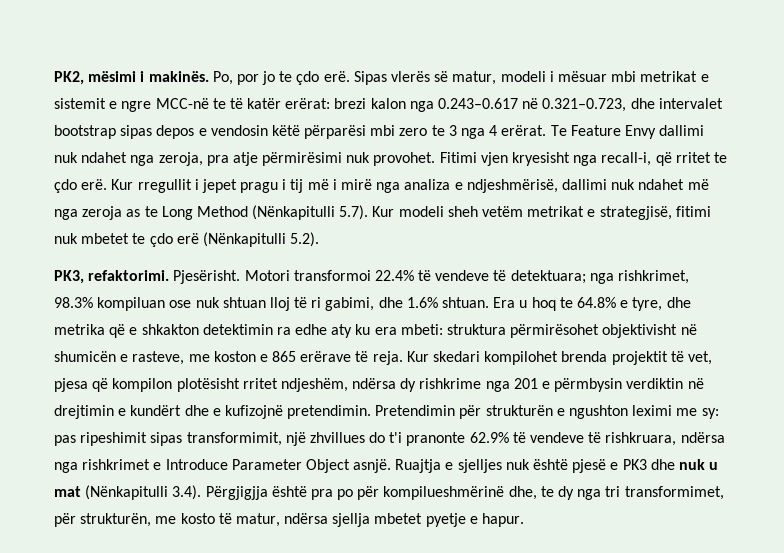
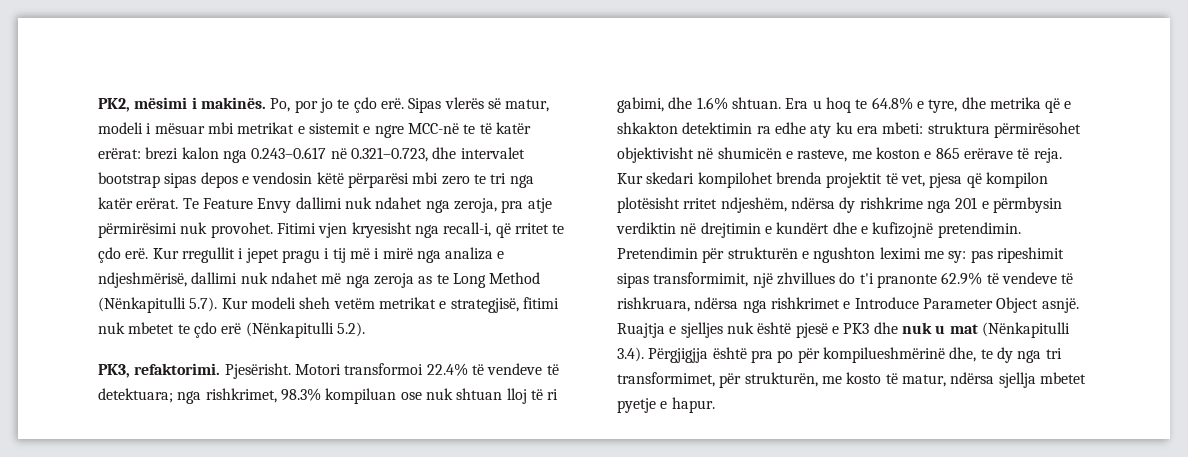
- Sipas vlerës së matur, modeli i mësuar mbi metrikat e sistemit e ngre MCC-në te të katër erërat: brezi kalon nga 0.243–0.617 në 0.321–0.723, dhe intervalet bootstrap sipas depos e vendosin këtë përparësi mbi zero te 3 nga 4 erërat.
+ Sipas vlerës së matur, modeli i mësuar mbi metrikat e sistemit e ngre MCC-në te të katër erërat: brezi kalon nga 0.243–0.617 në 0.321–0.723, dhe intervalet bootstrap sipas depos e vendosin këtë përparësi mbi zero te tri nga katër erërat.

